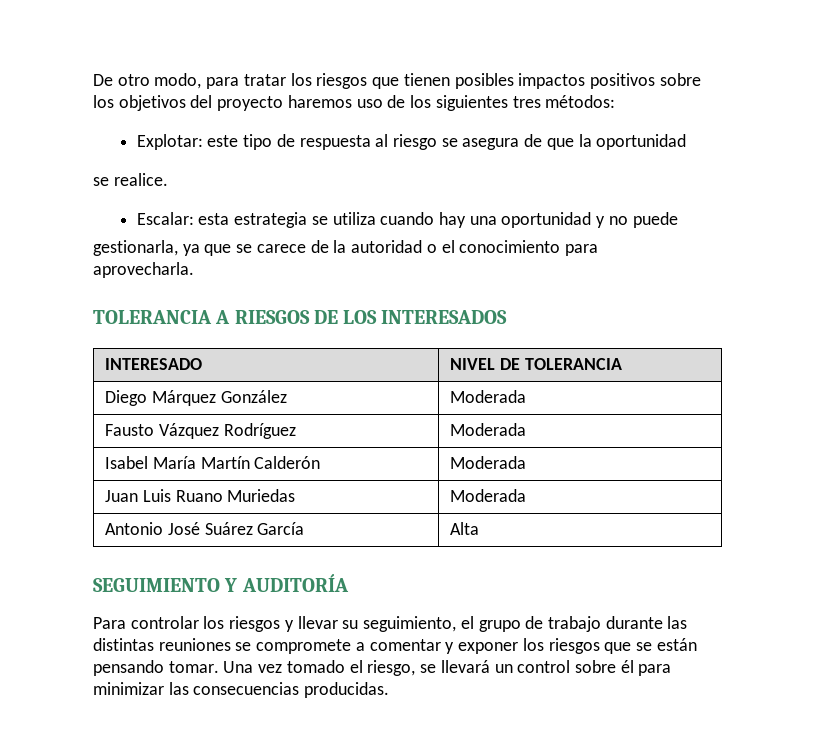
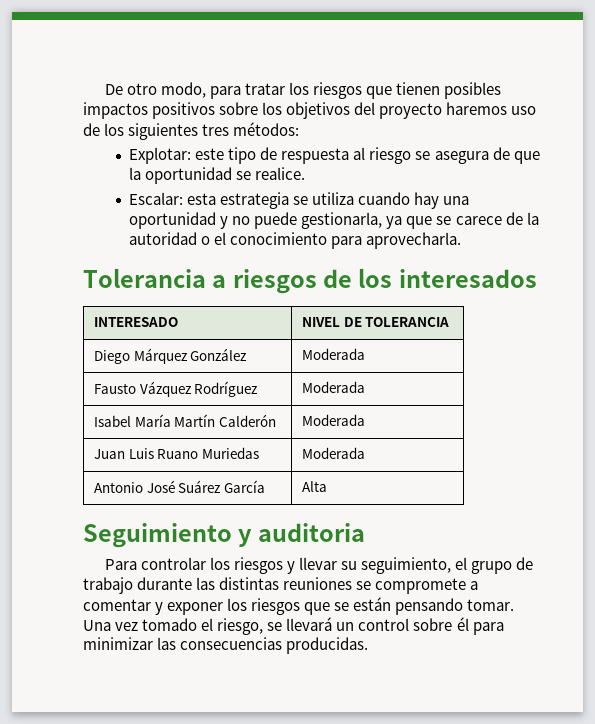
- Explotar: este tipo de respuesta al riesgo se asegura de que la oportunidad
- se realice.
+ Explotar: este tipo de respuesta al riesgo se asegura de que la oportunidad se realice.
- Escalar: esta estrategia se utiliza cuando hay una oportunidad y no puede
- gestionarla, ya que se carece de la autoridad o el conocimiento para
- aprovecharla.
+ Escalar: esta estrategia se utiliza cuando hay una oportunidad y no puede gestionarla, ya que se carece de la autoridad o el conocimiento para aprovecharla.
- TOLERANCIA A RIESGOS DE LOS INTERESADOS
+ Tolerancia a riesgos de los interesados
- SEGUIMIENTO Y AUDITORÍA
+ Seguimiento y auditoria

